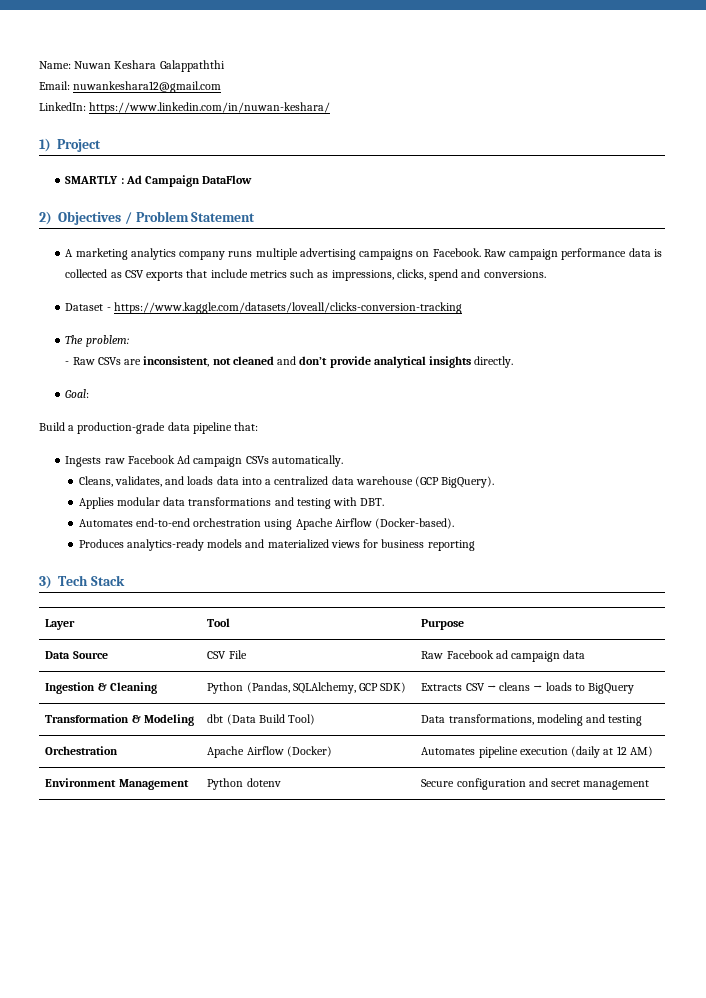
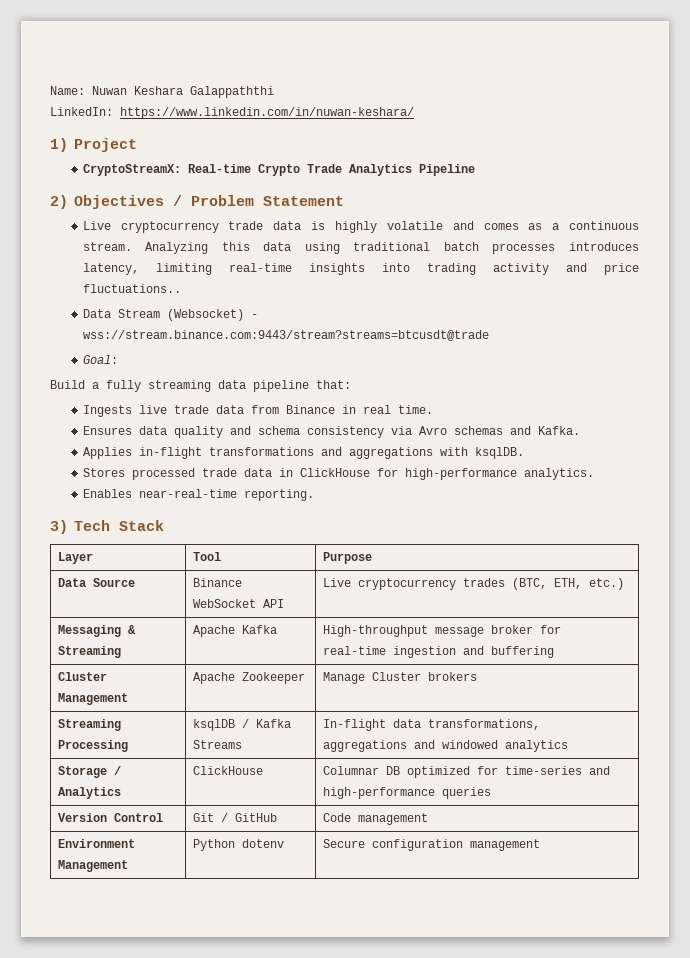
- Email: nuwankeshara12@gmail.com
- SMARTLY : Ad Campaign DataFlow
+ CryptoStreamX: Real-time Crypto Trade Analytics Pipeline
- A marketing analytics company runs multiple advertising campaigns on Facebook. Raw campaign performance data is collected as CSV exports that include metrics such as impressions, clicks, spend and conversions.
- Dataset - https://www.kaggle.com/datasets/loveall/clicks-conversion-tracking
- The problem:
- - Raw CSVs are inconsistent, not cleaned and don’t provide analytical insights directly.
+ Live cryptocurrency trade data is highly volatile and comes as a continuous stream. Analyzing this data using traditional batch processes introduces latency, limiting real-time insights into trading activity and price fluctuations..
+ Data Stream (Websocket) - wss://stream.binance.com:9443/stream?streams=btcusdt@trade
- Build a production-grade data pipeline that:
+ Build a fully streaming data pipeline that:
- Ingests raw Facebook Ad campaign CSVs automatically.
- Cleans, validates, and loads data into a centralized data warehouse (GCP BigQuery).
- Applies modular data transformations and testing with DBT.
- Automates end-to-end orchestration using Apache Airflow (Docker-based).
- Produces analytics-ready models and materialized views for business reporting
+ Ingests live trade data from Binance in real time.
+ Ensures data quality and schema consistency via Avro schemas and Kafka.
+ Applies in-flight transformations and aggregations with ksqlDB.
+ Stores processed trade data in ClickHouse for high-performance analytics.
+ Enables near-real-time reporting.
- Data Source | CSV File | Raw Facebook ad campaign data
- Ingestion & Cleaning | Python (Pandas, SQLAlchemy, GCP SDK) | Extracts CSV → cleans → loads to BigQuery
- Transformation & Modeling | dbt (Data Build Tool) | Data transformations, modeling and testing
- Orchestration | Apache Airflow (Docker) | Automates pipeline execution (daily at 12 AM)
+ Data Source | Binance WebSocket API | Live cryptocurrency trades (BTC, ETH, etc.)
+ Messaging & Streaming | Apache Kafka | High-throughput message broker for real-time ingestion and buffering
+ Cluster Management | Apache Zookeeper | Manage Cluster brokers
+ Streaming Processing | ksqlDB / Kafka Streams | In-flight data transformations, aggregations and windowed analytics
+ Storage / Analytics | ClickHouse | Columnar DB optimized for time-series and high-performance queries
+ Version Control | Git / GitHub | Code management
- Environment Management | Python dotenv | Secure configuration and secret management
+ Environment Management | Python dotenv | Secure configuration management

